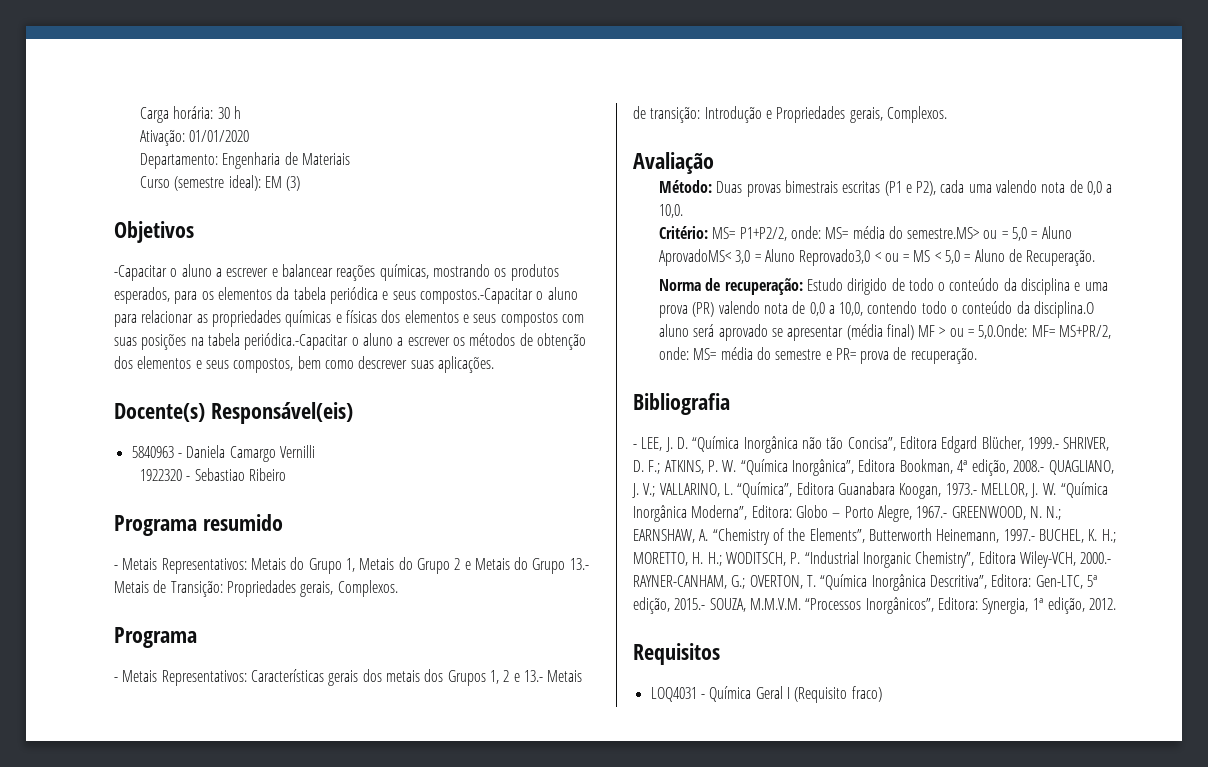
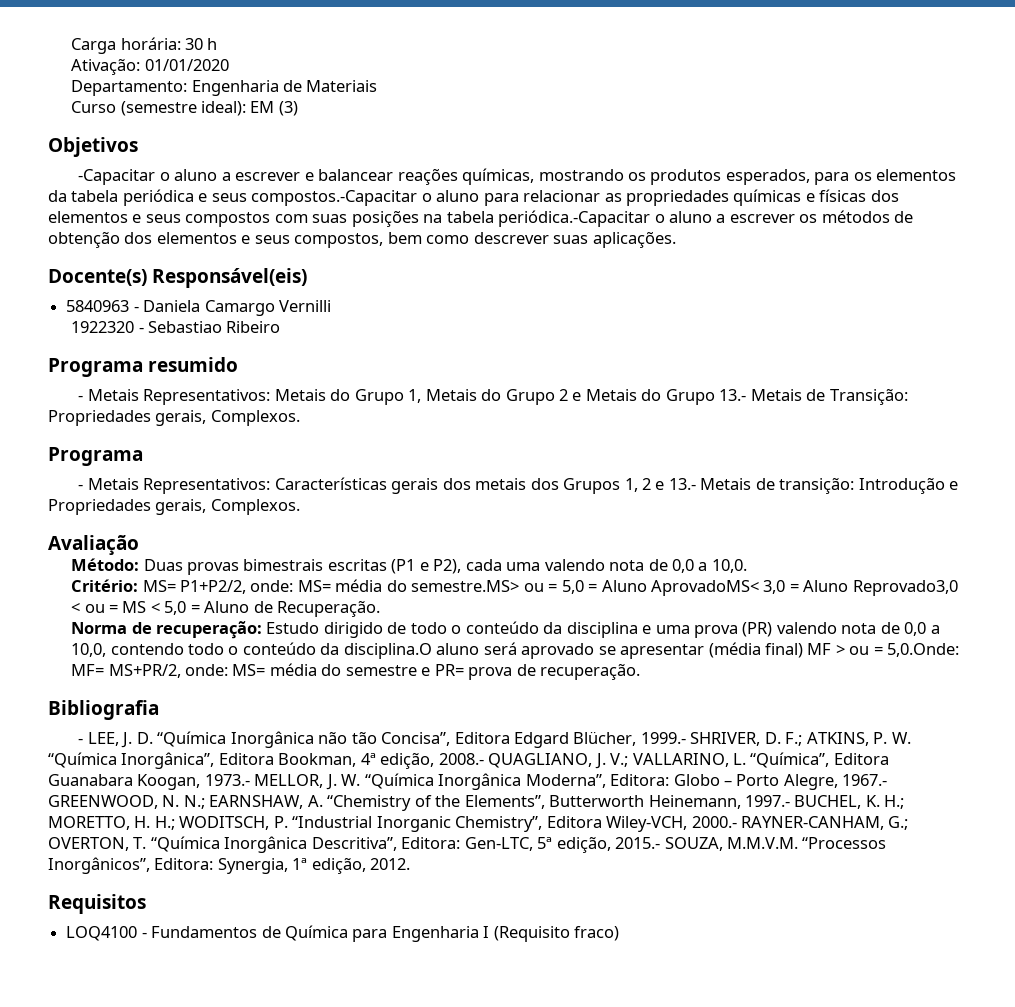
- LOQ4031 - Química Geral I (Requisito fraco)
+ LOQ4100 - Fundamentos de Química para Engenharia I (Requisito fraco)

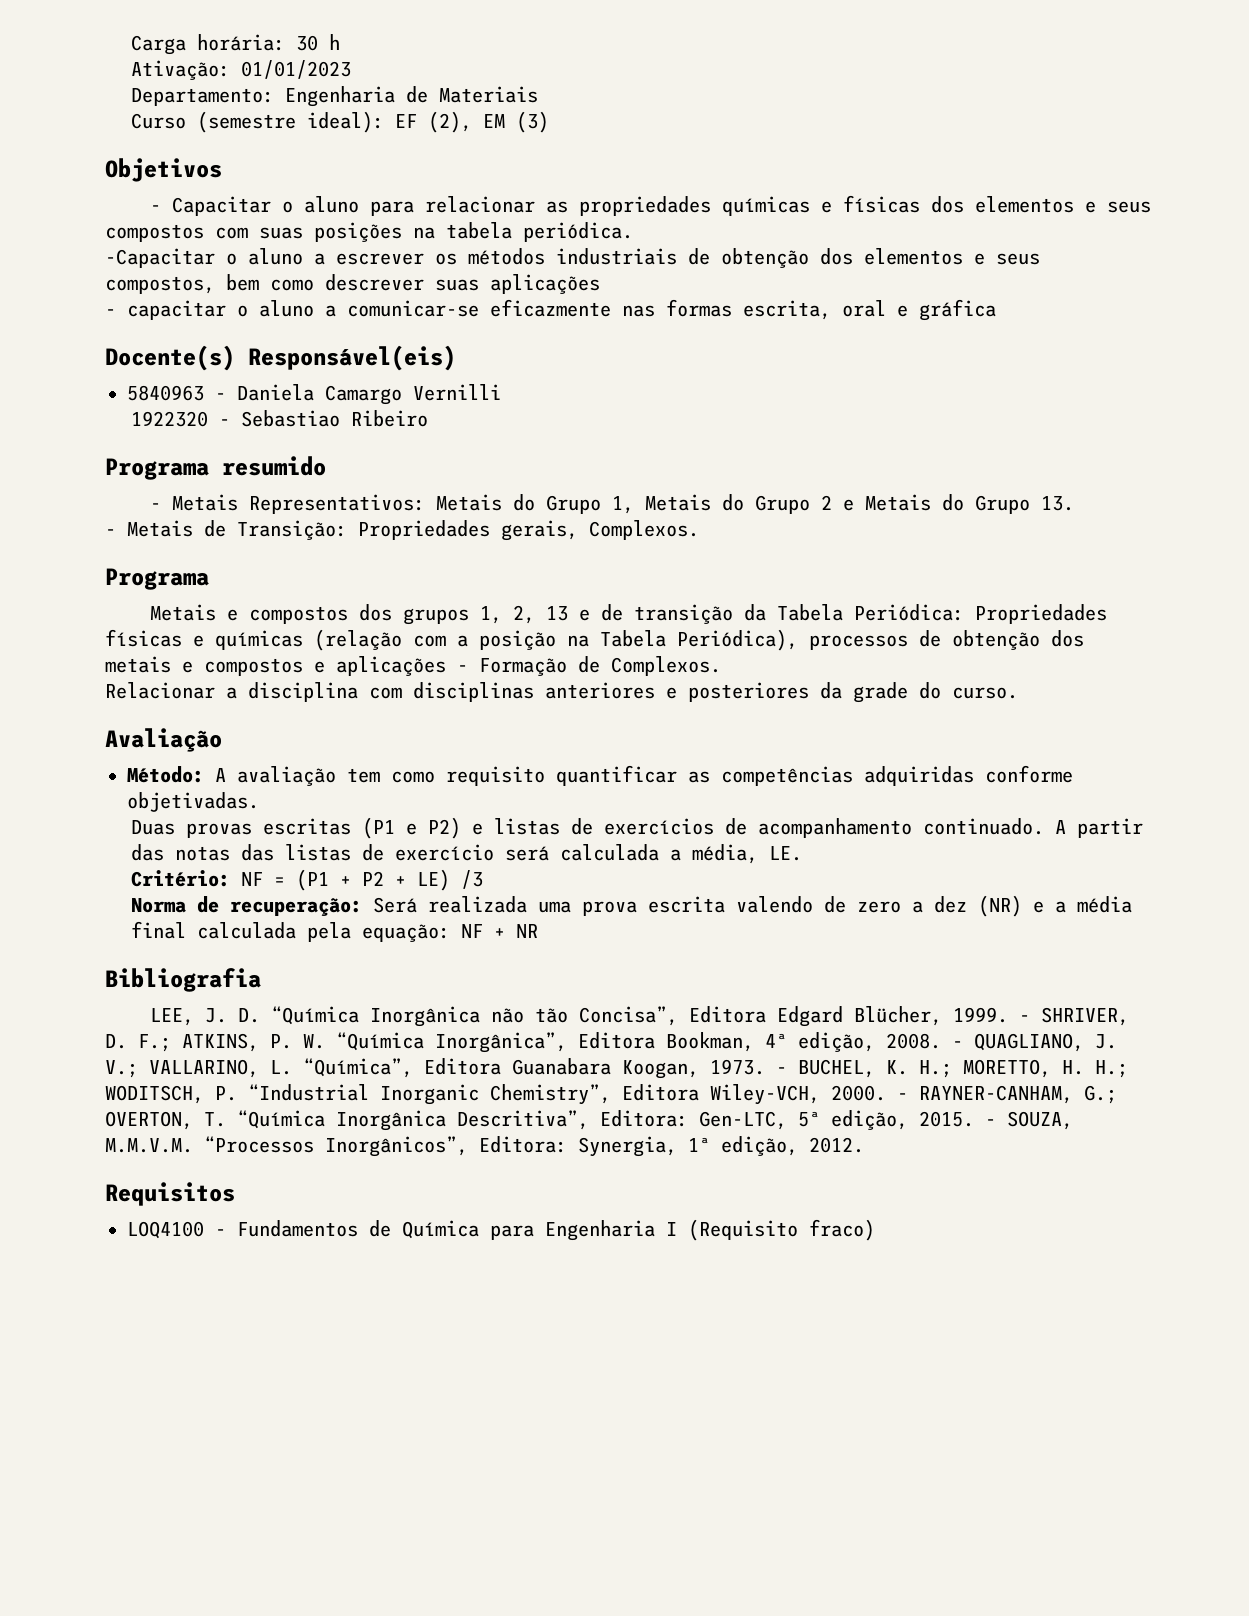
- Ativação: 01/01/2020
+ Ativação: 01/01/2023
- Curso (semestre ideal): EM (3)
+ Curso (semestre ideal): EF (2), EM (3)
- -Capacitar o aluno a escrever e balancear reações químicas, mostrando os produtos esperados, para os elementos da tabela periódica e seus compostos.-Capacitar o aluno para relacionar as propriedades químicas e físicas dos elementos e seus compostos com suas posições na tabela periódica.-Capacitar o aluno a escrever os métodos de obtenção dos elementos e seus compostos, bem como descrever suas aplicações.
+ - Capacitar o aluno para relacionar as propriedades químicas e físicas dos elementos e seus compostos com suas posições na tabela periódica.
+ -Capacitar o aluno a escrever os métodos industriais de obtenção dos elementos e seus compostos, bem como descrever suas aplicações
+ - capacitar o aluno a comunicar-se eficazmente nas formas escrita, oral e gráfica
- - Metais Representativos: Metais do Grupo 1, Metais do Grupo 2 e Metais do Grupo 13.- Metais de Transição: Propriedades gerais, Complexos.
+ - Metais Representativos: Metais do Grupo 1, Metais do Grupo 2 e Metais do Grupo 13.
+ - Metais de Transição: Propriedades gerais, Complexos.
- - Metais Representativos: Características gerais dos metais dos Grupos 1, 2 e 13.- Metais de transição: Introdução e Propriedades gerais, Complexos.
+ Metais e compostos dos grupos 1, 2, 13 e de transição da Tabela Periódica: Propriedades físicas e químicas (relação com a posição na Tabela Periódica), processos de obtenção dos metais e compostos e aplicações - Formação de Complexos.
+ Relacionar a disciplina com disciplinas anteriores e posteriores da grade do curso.
  Avaliação
- Método: Duas provas bimestrais escritas (P1 e P2), cada uma valendo nota de 0,0 a 10,0.
- Critério: MS= P1+P2/2, onde: MS= média do semestre.MS> ou = 5,0 = Aluno AprovadoMS< 3,0 = Aluno Reprovado3,0 < ou = MS < 5,0 = Aluno de Recuperação.
- Norma de recuperação: Estudo dirigido de todo o conteúdo da disciplina e uma prova (PR) valendo nota de 0,0 a 10,0, contendo todo o conteúdo da disciplina.O aluno será aprovado se apresentar (média final) MF > ou = 5,0.Onde: MF= MS+PR/2, onde: MS= média do semestre e PR= prova de recuperação.
+ Método: A avaliação tem como requisito quantificar as competências adquiridas conforme objetivadas.
+ Duas provas escritas (P1 e P2) e listas de exercícios de acompanhamento continuado. A partir das notas das listas de exercício será calculada a média, LE.
+ Critério: NF = (P1 + P2 + LE) /3
+ Norma de recuperação: Será realizada uma prova escrita valendo de zero a dez (NR) e a média final calculada pela equação: NF + NR
- - LEE, J. D. “Química Inorgânica não tão Concisa”, Editora Edgard Blücher, 1999.- SHRIVER, D. F.;
+ LEE, J. D. “Química Inorgânica não tão Concisa”, Editora Edgard Blücher, 1999. - SHRIVER, D. F.;
- ATKINS, P. W. “Química Inorgânica”, Editora Bookman, 4ª edição, 2008.- QUAGLIANO, J. V.;
+ ATKINS, P. W. “Química Inorgânica”, Editora Bookman, 4ª edição, 2008. - QUAGLIANO, J. V.;
- VALLARINO, L. “Química”, Editora Guanabara Koogan, 1973.- MELLOR, J. W. “Química Inorgânica Moderna”, Editora: Globo – Porto Alegre, 1967.- GREENWOOD, N. N.; EARNSHAW, A. “Chemistry of the Elements”, Butterworth Heinemann, 1997.- BUCHEL, K. H.;
+ VALLARINO, L. “Química”, Editora Guanabara Koogan, 1973. - BUCHEL, K. H.;
- WODITSCH, P. “Industrial Inorganic Chemistry”, Editora Wiley-VCH, 2000.- RAYNER-CANHAM, G.;
+ WODITSCH, P. “Industrial Inorganic Chemistry”, Editora Wiley-VCH, 2000. - RAYNER-CANHAM, G.;
- Gen-LTC, 5ª edição, 2015.- SOUZA, M.M.V.M. “Processos Inorgânicos”, Editora:
+ Gen-LTC, 5ª edição, 2015. - SOUZA, M.M.V.M. “Processos Inorgânicos”, Editora:

